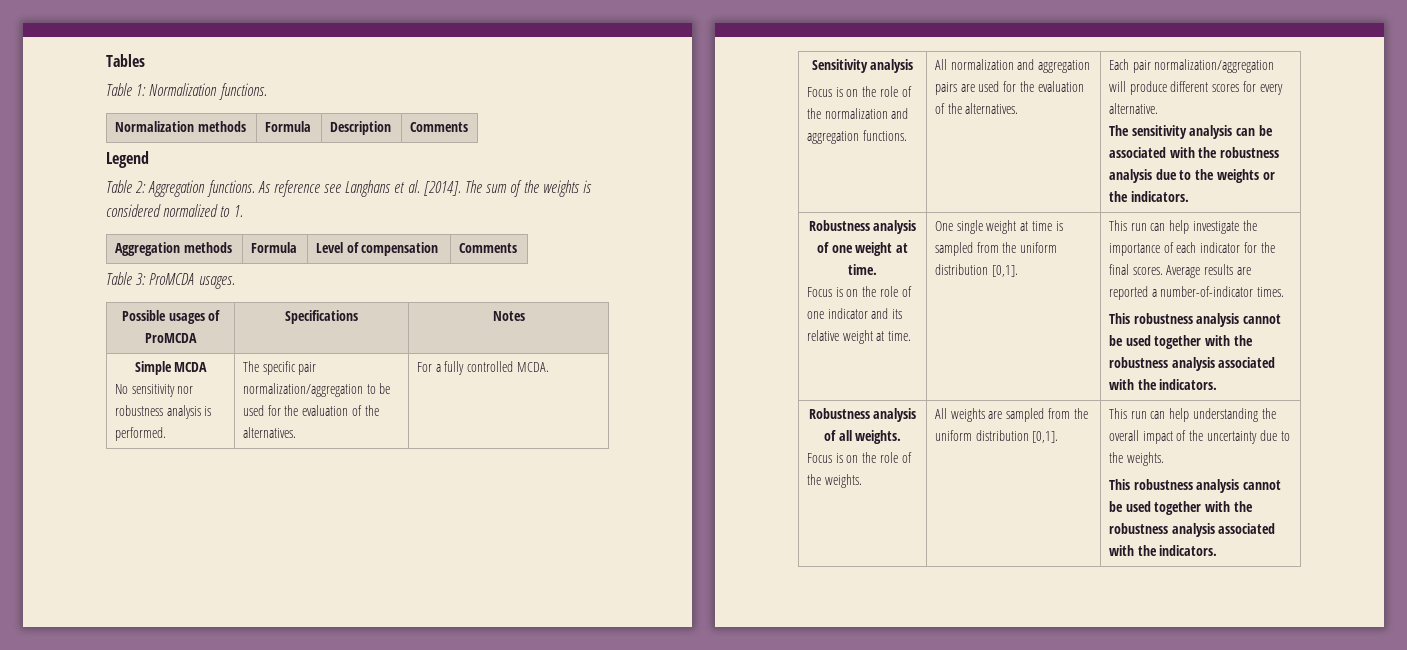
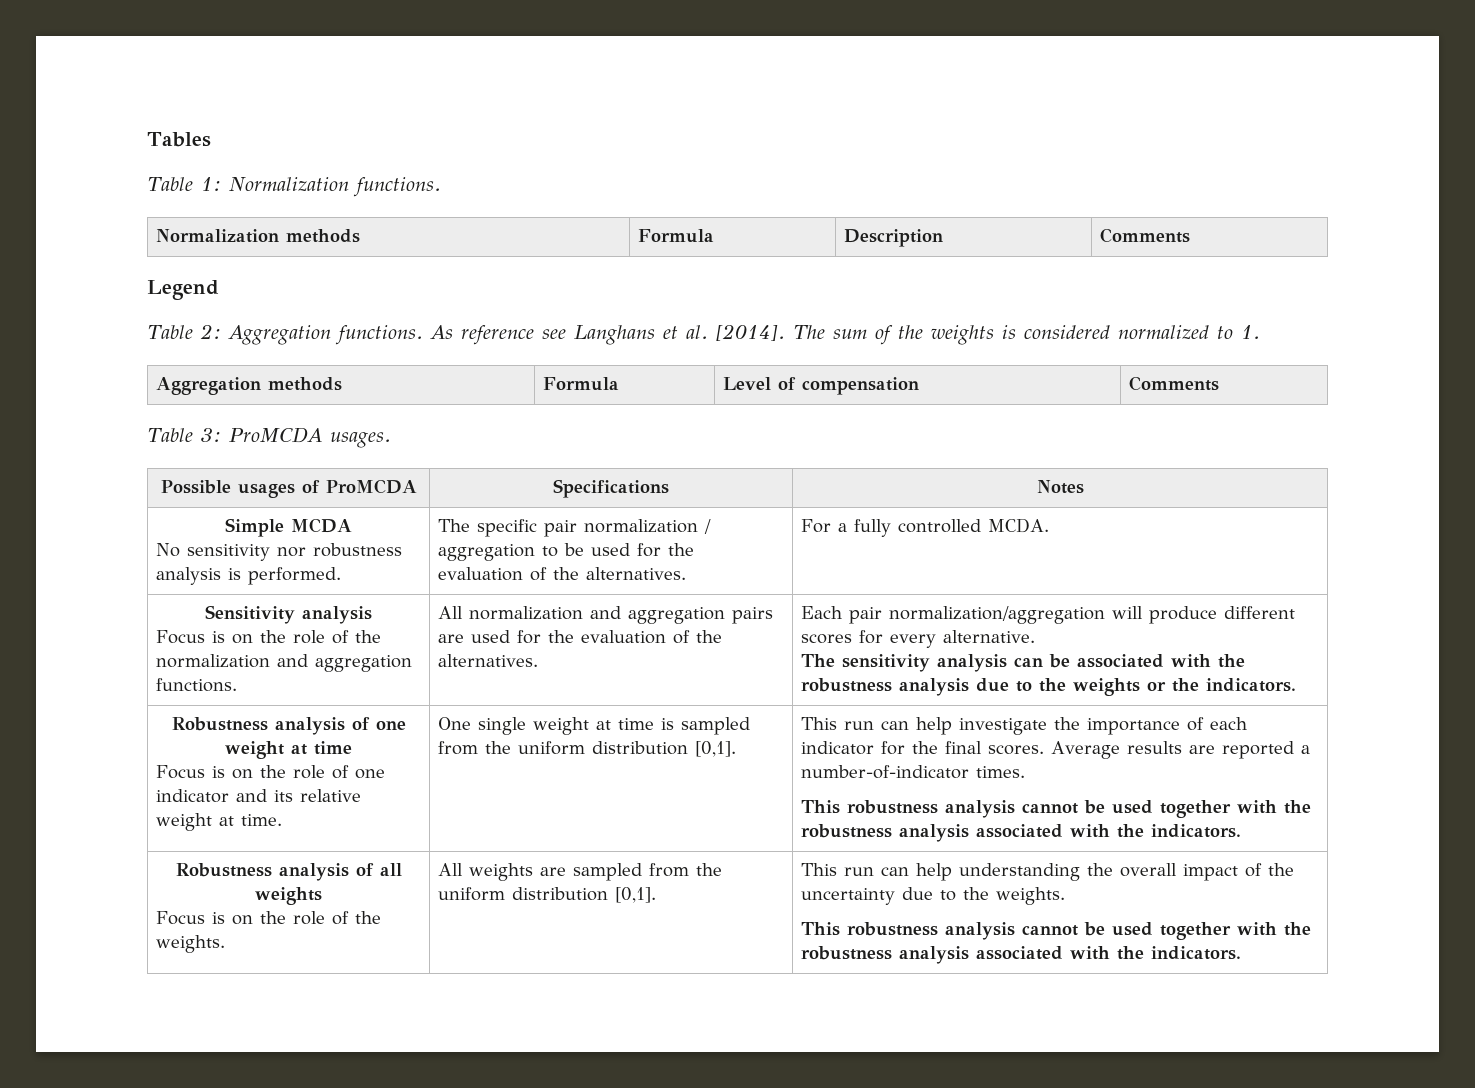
  Simple MCDA
- No sensitivity nor robustness analysis is performed. | The specific pair normalization/aggregation to be used for the evaluation of the alternatives. | For a fully controlled MCDA.
+ No sensitivity nor robustness analysis is performed. | The specific pair normalization / aggregation to be used for the evaluation of the alternatives. | For a fully controlled MCDA.
- Robustness analysis of one weight at time.
+ Robustness analysis of one weight at time
- Robustness analysis of all weights.
+ Robustness analysis of all weights

